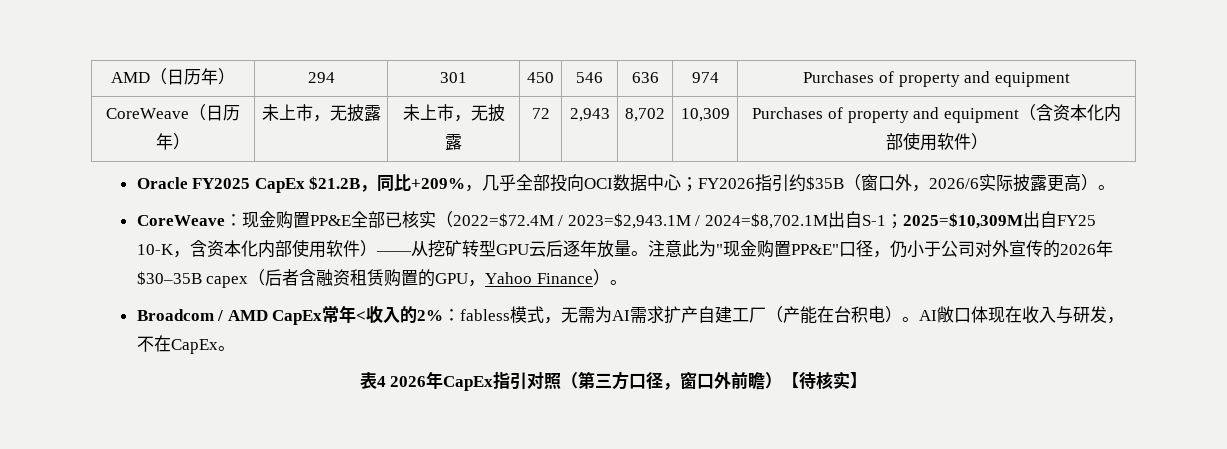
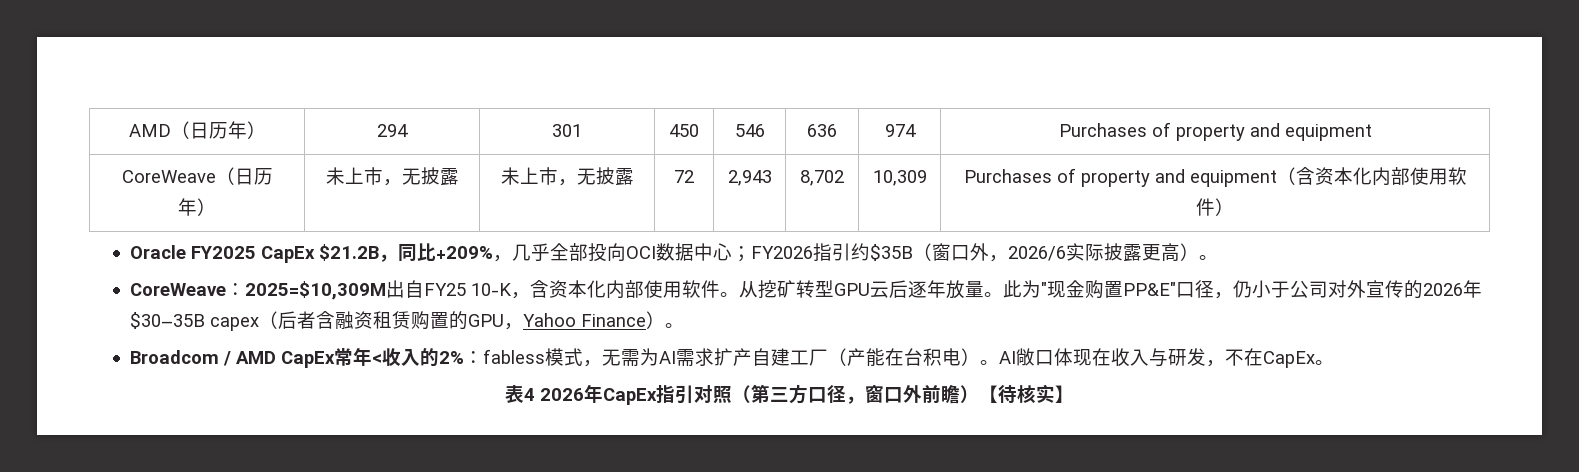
- CoreWeave：现金购置PP&E全部已核实（2022=$72.4M / 2023=$2,943.1M / 2024=$8,702.1M出自S-1；2025=$10,309M出自FY25 10-K，含资本化内部使用软件）——从挖矿转型GPU云后逐年放量。
+ CoreWeave：2025=$10,309M出自FY25 10-K，含资本化内部使用软件。从挖矿转型GPU云后逐年放量。
- 注意此为"现金购置PP&E"口径，仍小于公司对外宣传的2026年$30–35B capex（后者含融资租赁购置的GPU，Yahoo Finance）。
+ 此为"现金购置PP&E"口径，仍小于公司对外宣传的2026年$30–35B capex（后者含融资租赁购置的GPU，Yahoo Finance）。

